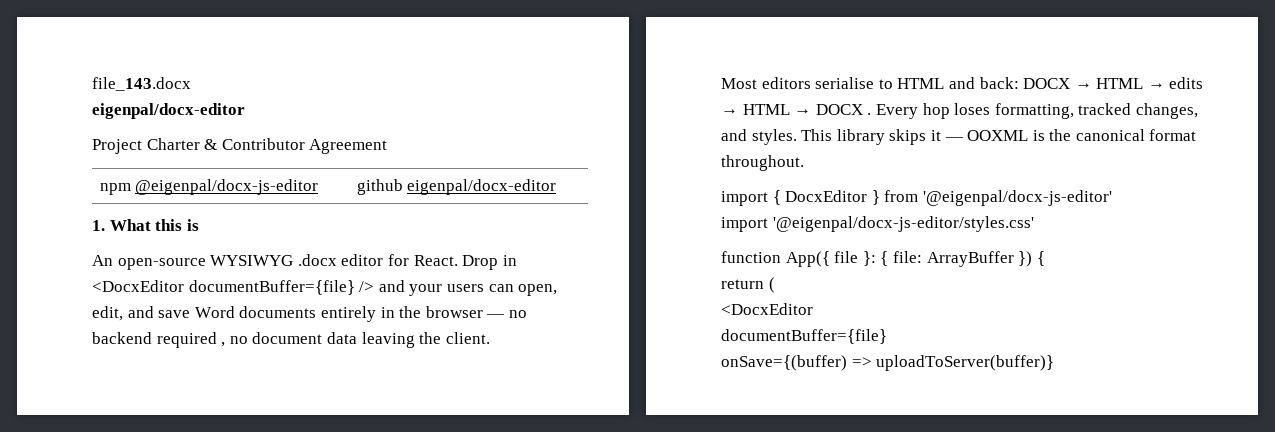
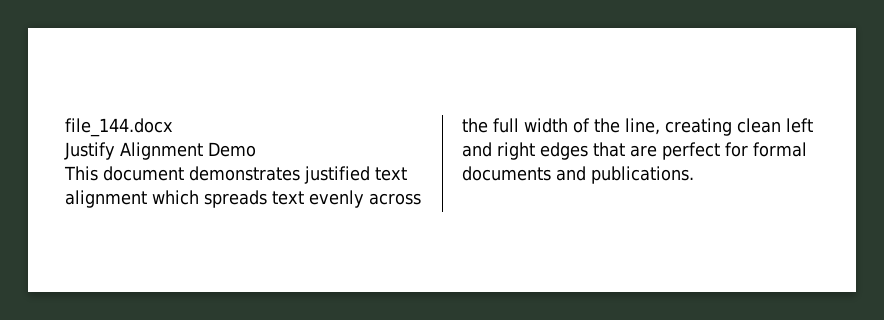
- file_143.docx
- eigenpal/docx-editor
- Project Charter & Contributor Agreement
- npm @eigenpal/docx-js-editor | github eigenpal/docx-editor
- 1. What this is
- An open-source WYSIWYG .docx editor for React. Drop in <DocxEditor documentBuffer={file} /> and your users can open, edit, and save Word documents entirely in the browser — no backend required , no document data leaving the client.
- Most editors serialise to HTML and back: DOCX → HTML → edits → HTML → DOCX . Every hop loses formatting, tracked changes, and styles. This library skips it — OOXML is the canonical format throughout.
- import { DocxEditor } from '@eigenpal/docx-js-editor'
- import '@eigenpal/docx-js-editor/styles.css'
- function App({ file }: { file: ArrayBuffer }) {
- return (
- <DocxEditor
- documentBuffer={file}
- onSave={(buffer) => uploadToServer(buffer)}
+ file_144.docx
+ Justify Alignment Demo
+ This document demonstrates justified text alignment which spreads text evenly across the full width of the line, creating clean left and right edges that are perfect for formal documents and publications.

